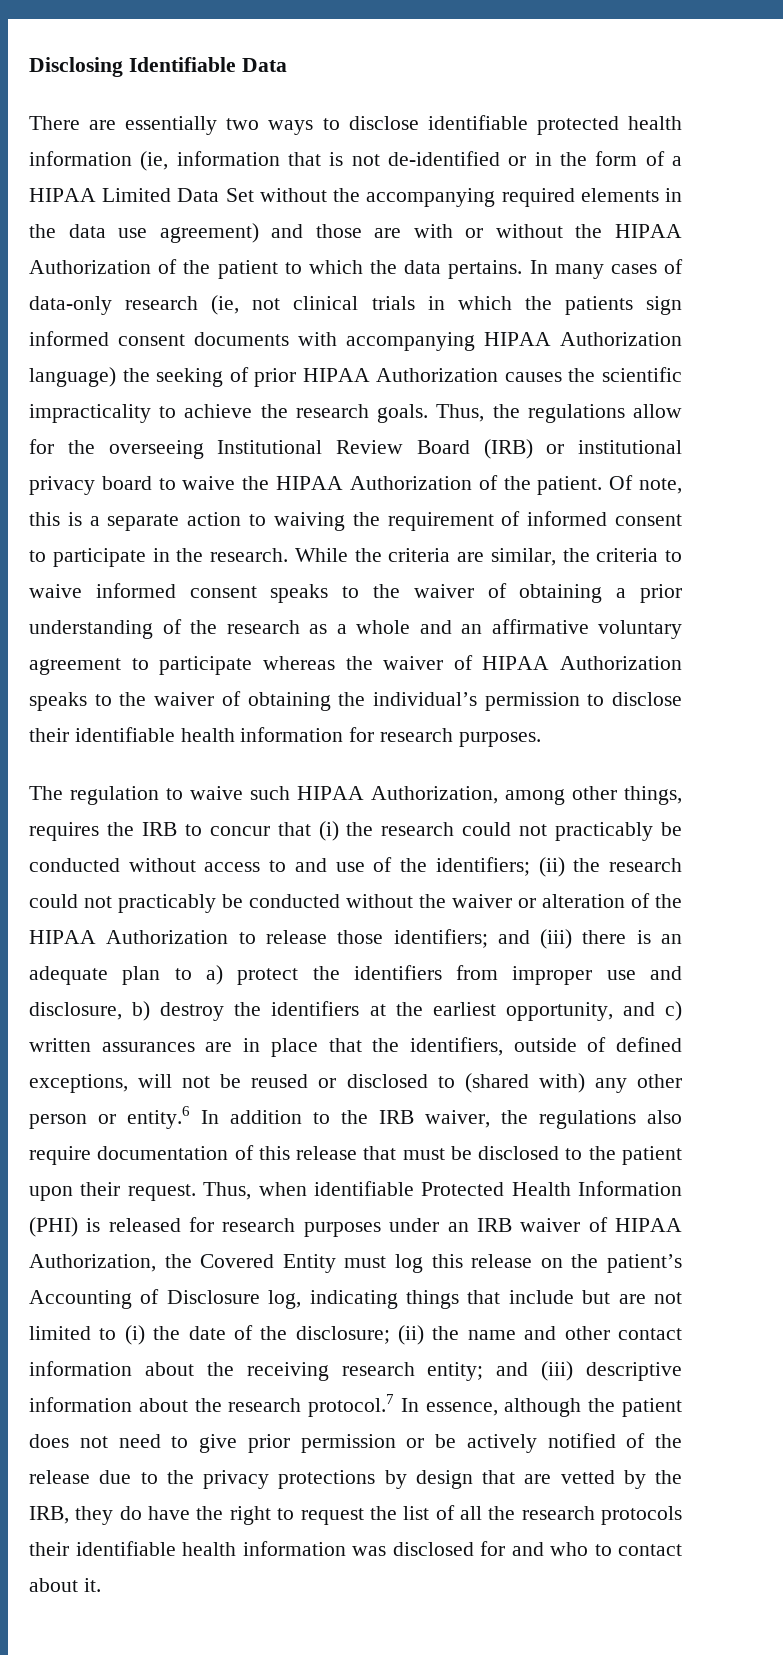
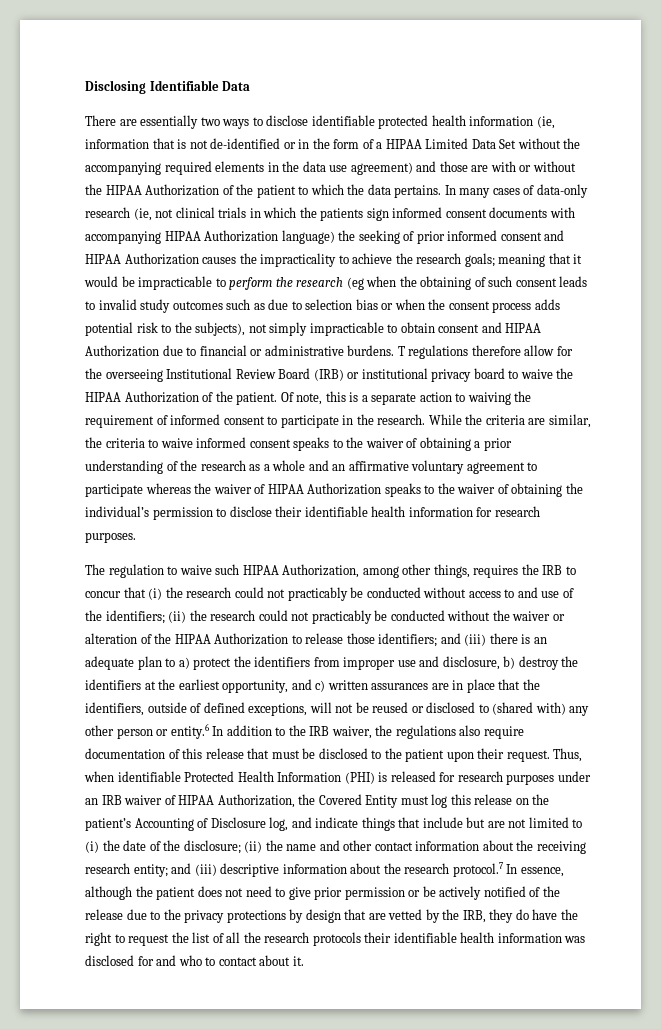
- In many cases of data-only research (ie, not clinical trials in which the patients sign informed consent documents with accompanying HIPAA Authorization language) the seeking of prior HIPAA Authorization causes the scientific impracticality to achieve the research goals. Thus, the regulations allow for the overseeing Institutional Review Board (IRB) or institutional privacy board to waive the HIPAA Authorization of the patient.
+ In many cases of data-only research (ie, not clinical trials in which the patients sign informed consent documents with accompanying HIPAA Authorization language) the seeking of prior informed consent and HIPAA Authorization causes the impracticality to achieve the research goals; meaning that it would be impracticable to perform the research (eg when the obtaining of such consent leads to invalid study outcomes such as due to selection bias or when the consent process adds potential risk to the subjects), not simply impracticable to obtain consent and HIPAA Authorization due to financial or administrative burdens. T regulations therefore allow for the overseeing Institutional Review Board (IRB) or institutional privacy board to waive the HIPAA Authorization of the patient.
- Thus, when identifiable Protected Health Information (PHI) is released for research purposes under an IRB waiver of HIPAA Authorization, the Covered Entity must log this release on the patient’s Accounting of Disclosure log, indicating things that include but are not limited to (i) the date of the disclosure;
+ Thus, when identifiable Protected Health Information (PHI) is released for research purposes under an IRB waiver of HIPAA Authorization, the Covered Entity must log this release on the patient’s Accounting of Disclosure log, and indicate things that include but are not limited to (i) the date of the disclosure;

